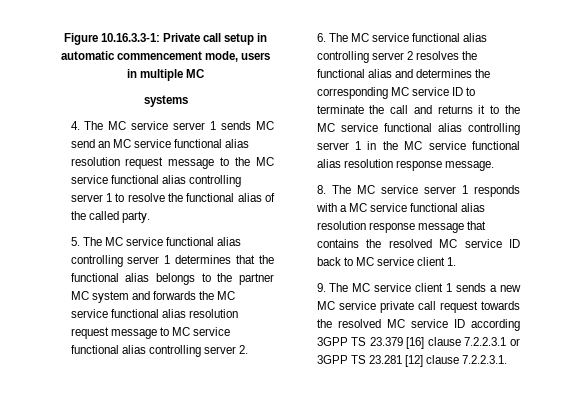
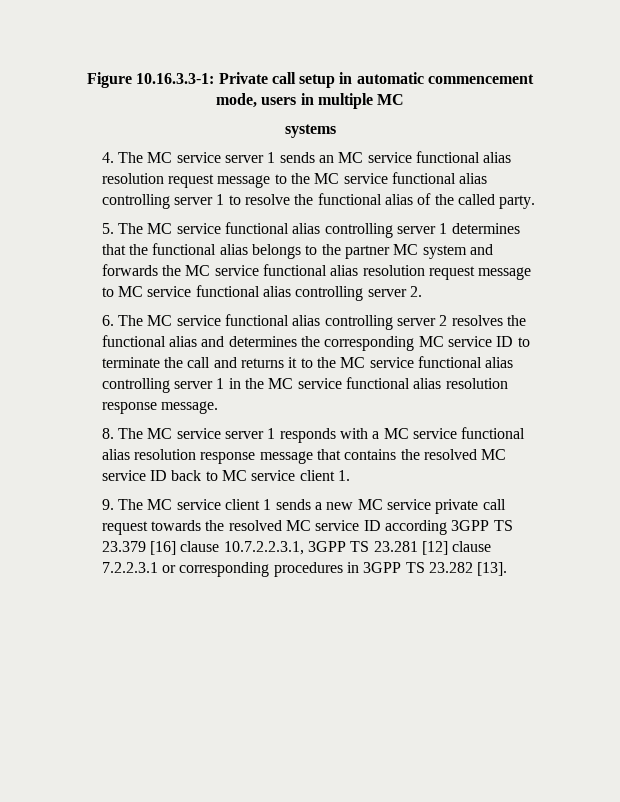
- 4. The MC service server 1 sends MC send an MC service functional alias resolution request message to the MC service functional alias controlling server 1 to resolve the functional alias of the called party.
+ 4. The MC service server 1 sends an MC service functional alias resolution request message to the MC service functional alias controlling server 1 to resolve the functional alias of the called party.
- 9. The MC service client 1 sends a new MC service private call request towards the resolved MC service ID according 3GPP TS 23.379 [16] clause 7.2.2.3.1 or 3GPP TS 23.281 [12] clause 7.2.2.3.1.
+ 9. The MC service client 1 sends a new MC service private call request towards the resolved MC service ID according 3GPP TS 23.379 [16] clause 10.7.2.2.3.1, 3GPP TS 23.281 [12] clause 7.2.2.3.1 or corresponding procedures in 3GPP TS 23.282 [13].

